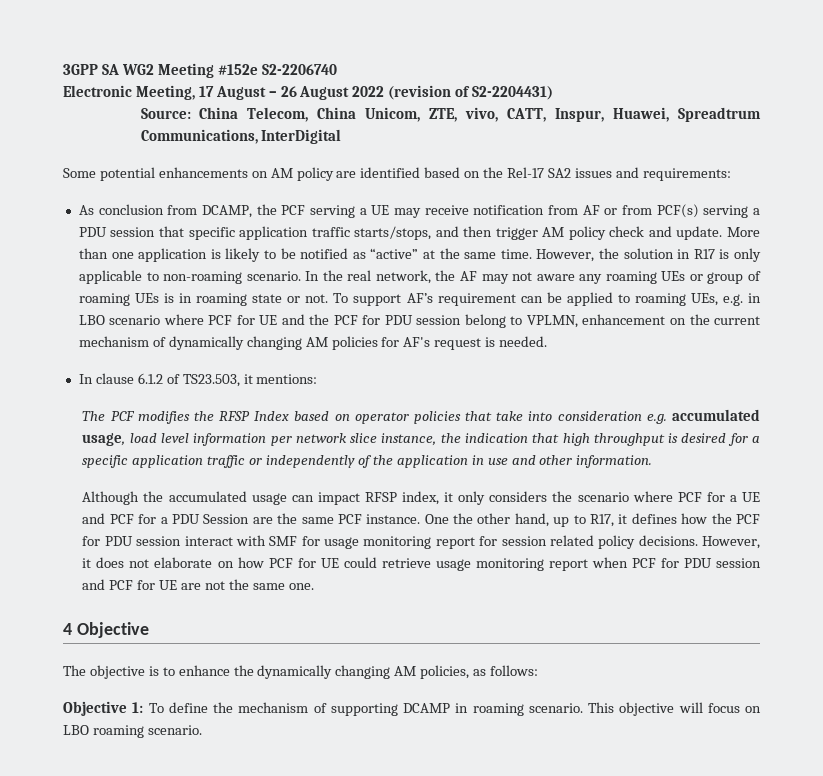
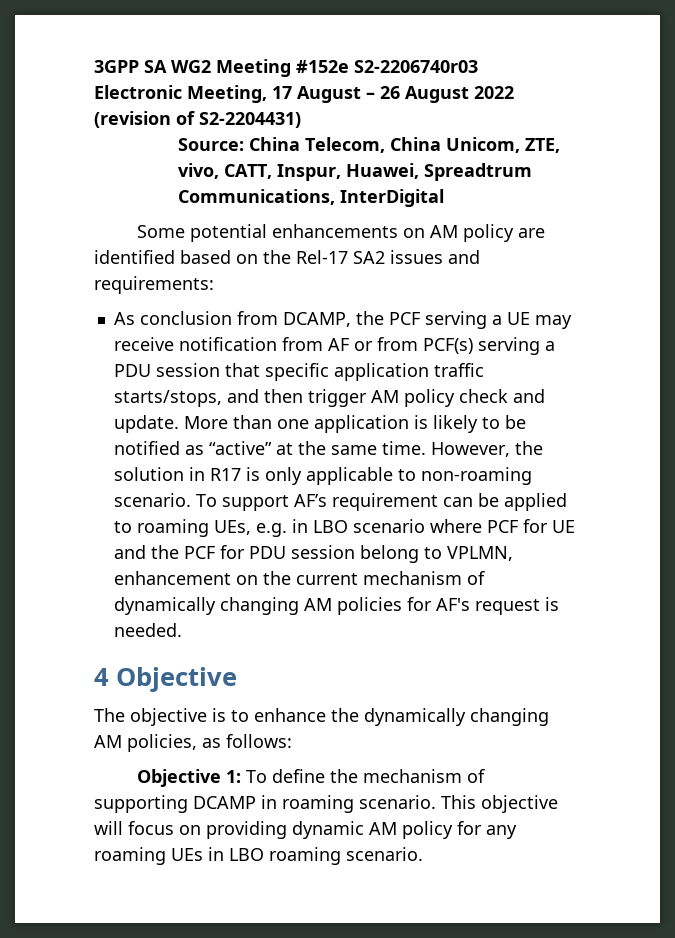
- 3GPP SA WG2 Meeting #152e S2-2206740
+ 3GPP SA WG2 Meeting #152e S2-2206740r03
- In the real network, the AF may not aware any roaming UEs or group of roaming UEs is in roaming state or not.
- In clause 6.1.2 of TS23.503, it mentions:
- The PCF modifies the RFSP Index based on operator policies that take into consideration e.g. accumulated usage, load level information per network slice instance, the indication that high throughput is desired for a specific application traffic or independently of the application in use and other information.
- Although the accumulated usage can impact RFSP index, it only considers the scenario where PCF for a UE and PCF for a PDU Session are the same PCF instance. One the other hand, up to R17, it defines how the PCF for PDU session interact with SMF for usage monitoring report for session related policy decisions. However, it does not elaborate on how PCF for UE could retrieve usage monitoring report when PCF for PDU session and PCF for UE are not the same one.
- This objective will focus on LBO roaming scenario.
+ This objective will focus on providing dynamic AM policy for any roaming UEs in LBO roaming scenario.

